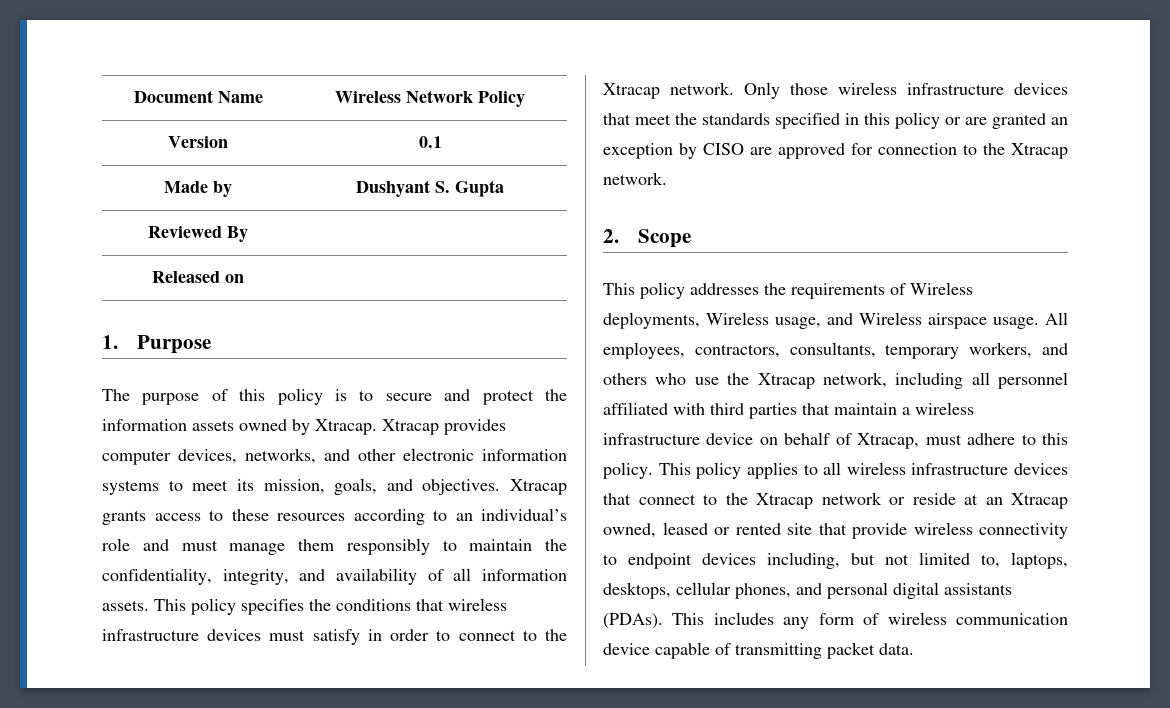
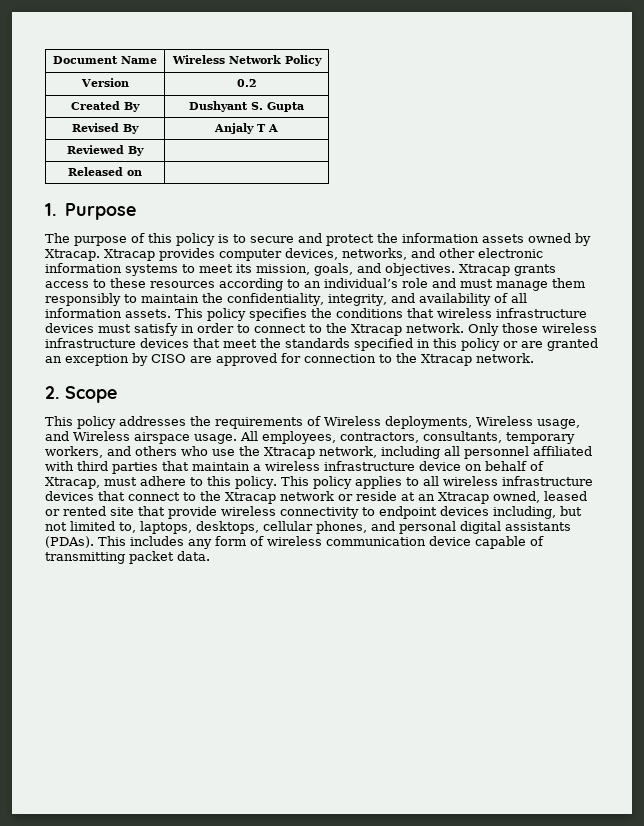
- Version | 0.1
- Made by | Dushyant S. Gupta
+ Version | 0.2
+ Created By | Dushyant S. Gupta
+ Revised By | Anjaly T A

